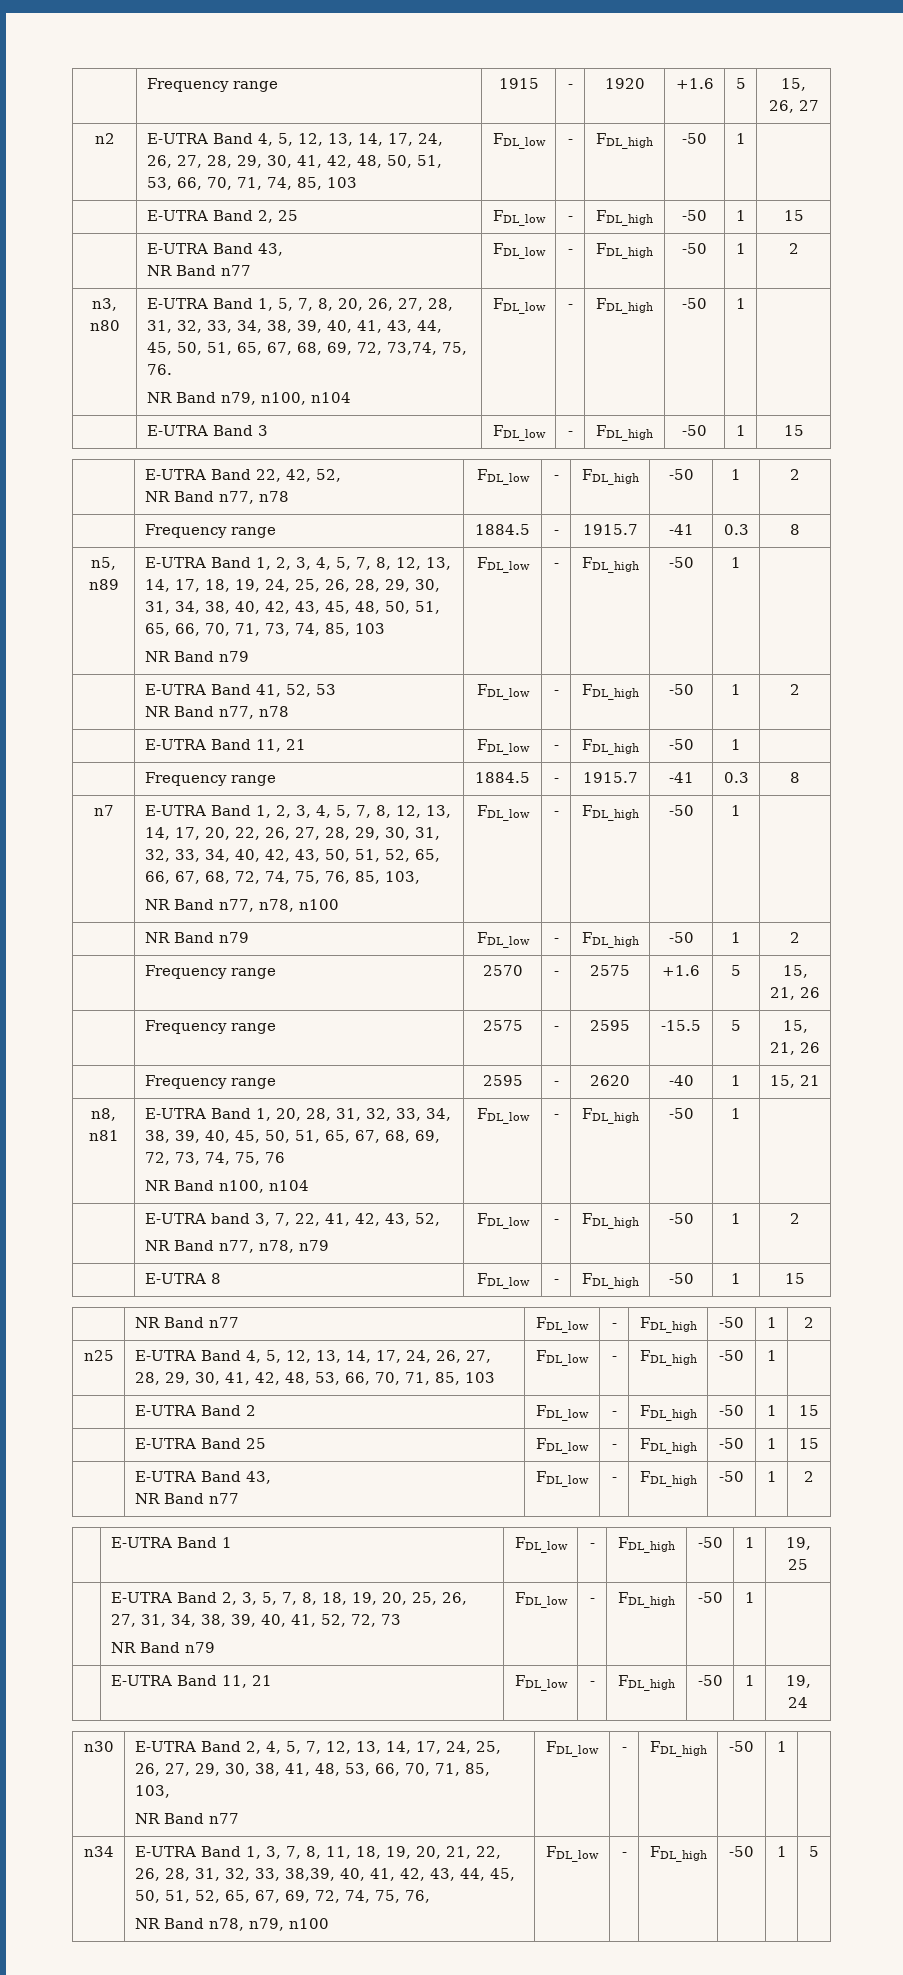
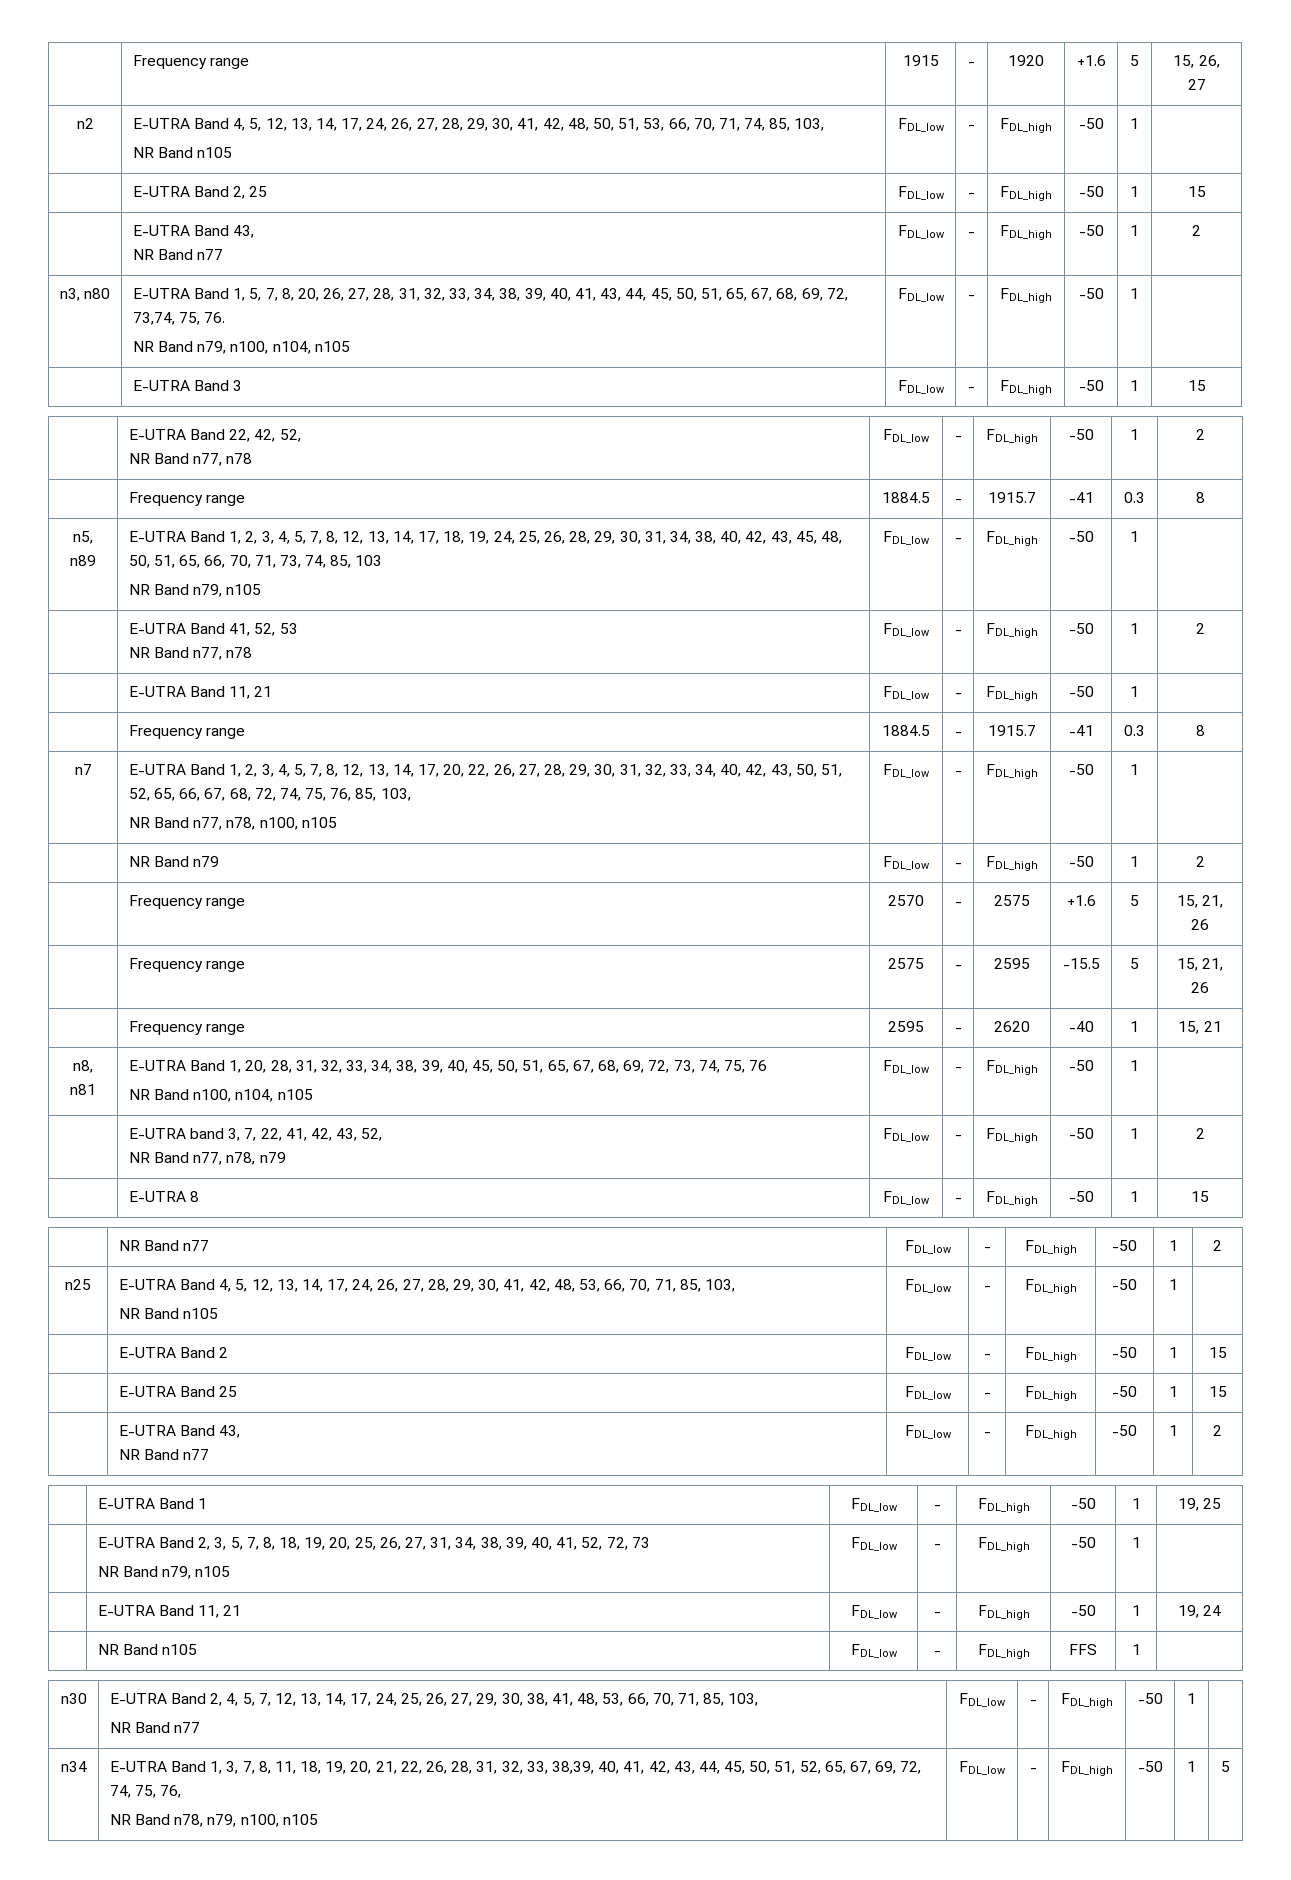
- n2 | E-UTRA Band 4, 5, 12, 13, 14, 17, 24, 26, 27, 28, 29, 30, 41, 42, 48, 50, 51, 53, 66, 70, 71, 74, 85, 103 | FDL_low | - | FDL_high | -50 | 1 |
+ n2 | E-UTRA Band 4, 5, 12, 13, 14, 17, 24, 26, 27, 28, 29, 30, 41, 42, 48, 50, 51, 53, 66, 70, 71, 74, 85, 103,
+ NR Band n105 | FDL_low | - | FDL_high | -50 | 1 |
- NR Band n79, n100, n104
+ NR Band n79, n100, n104, n105
  E-UTRA Band 1, 2, 3, 4, 5, 7, 8, 12, 13, 14, 17, 18, 19, 24, 25, 26, 28, 29, 30, 31, 34, 38, 40, 42, 43, 45, 48, 50, 51, 65, 66, 70, 71, 73, 74, 85, 103
- NR Band n79
+ NR Band n79, n105
- NR Band n77, n78, n100
+ NR Band n77, n78, n100, n105
  n8, n81 | E-UTRA Band 1, 20, 28, 31, 32, 33, 34, 38, 39, 40, 45, 50, 51, 65, 67, 68, 69, 72, 73, 74, 75, 76
- NR Band n100, n104 | FDL_low | - | FDL_high | -50 | 1 |
+ NR Band n100, n104, n105 | FDL_low | - | FDL_high | -50 | 1 |
- n25 | E-UTRA Band 4, 5, 12, 13, 14, 17, 24, 26, 27, 28, 29, 30, 41, 42, 48, 53, 66, 70, 71, 85, 103 | FDL_low | - | FDL_high | -50 | 1 |
+ n25 | E-UTRA Band 4, 5, 12, 13, 14, 17, 24, 26, 27, 28, 29, 30, 41, 42, 48, 53, 66, 70, 71, 85, 103,
+ NR Band n105 | FDL_low | - | FDL_high | -50 | 1 |
  | E-UTRA Band 2, 3, 5, 7, 8, 18, 19, 20, 25, 26, 27, 31, 34, 38, 39, 40, 41, 52, 72, 73
- NR Band n79 | FDL_low | - | FDL_high | -50 | 1 |
+ NR Band n79, n105 | FDL_low | - | FDL_high | -50 | 1 |
+ | NR Band n105 | FDL_low | - | FDL_high | FFS | 1 |
- NR Band n78, n79, n100
+ NR Band n78, n79, n100, n105

